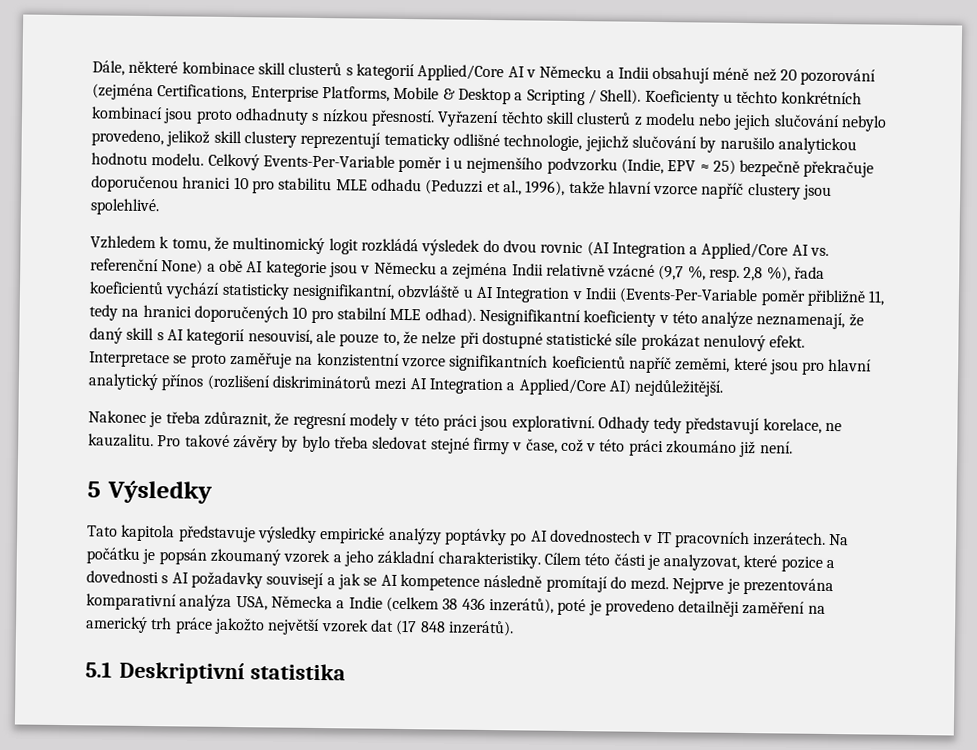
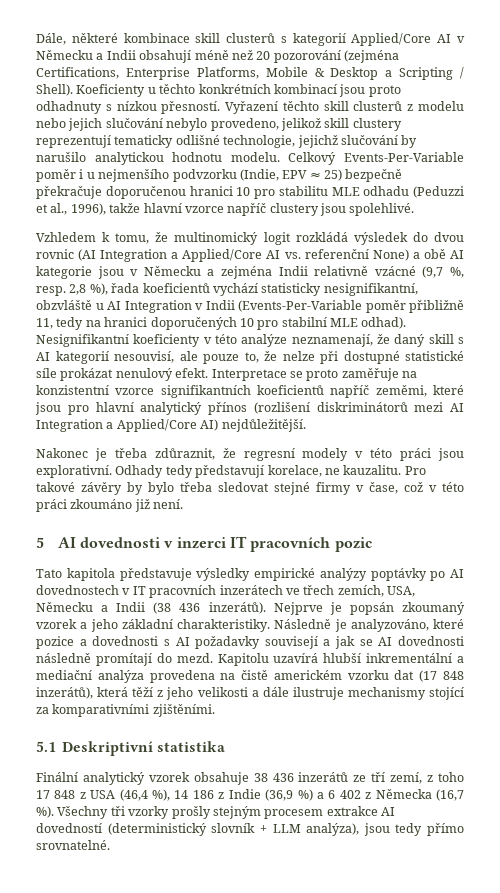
- 5 Výsledky
+ 5 AI dovednosti v inzerci IT pracovních pozic
- Tato kapitola představuje výsledky empirické analýzy poptávky po AI dovednostech v IT pracovních inzerátech. Na počátku je popsán zkoumaný vzorek a jeho základní charakteristiky.
+ Tato kapitola představuje výsledky empirické analýzy poptávky po AI dovednostech v IT pracovních inzerátech ve třech zemích, USA, Německu a Indii (38 436 inzerátů). Nejprve je popsán zkoumaný vzorek a jeho základní charakteristiky.
- Cílem této části je analyzovat, které pozice a dovednosti s AI požadavky souvisejí a jak se AI kompetence následně promítají do mezd.
+ Následně je analyzováno, které pozice a dovednosti s AI požadavky souvisejí a jak se AI dovednosti následně promítají do mezd.
- Nejprve je prezentována komparativní analýza USA, Německa a Indie (celkem 38 436 inzerátů), poté je provedeno detailněji zaměření na americký trh práce jakožto největší vzorek dat (17 848 inzerátů).
+ Kapitolu uzavírá hlubší inkrementální a mediační analýza provedena na čistě americkém vzorku dat (17 848 inzerátů), která těží z jeho velikosti a dále ilustruje mechanismy stojící za komparativními zjištěními.
  5.1 Deskriptivní statistika
+ Finální analytický vzorek obsahuje 38 436 inzerátů ze tří zemí, z toho 17 848 z USA (46,4 %), 14 186 z Indie (36,9 %) a 6 402 z Německa (16,7 %). Všechny tři vzorky prošly stejným procesem extrakce AI dovedností (deterministický slovník + LLM analýza), jsou tedy přímo srovnatelné.

